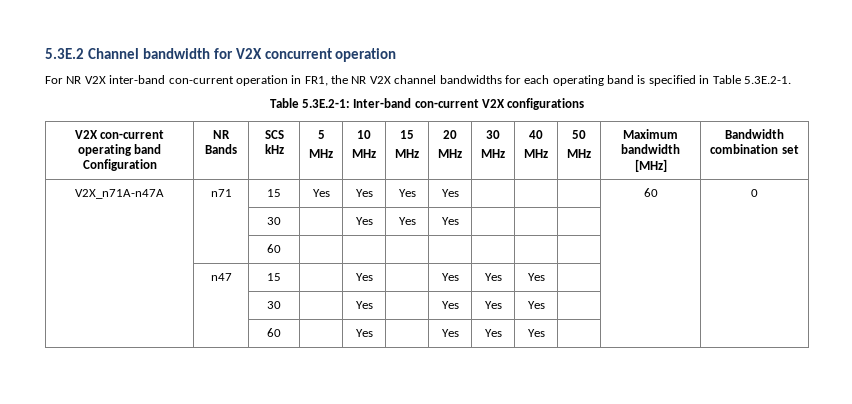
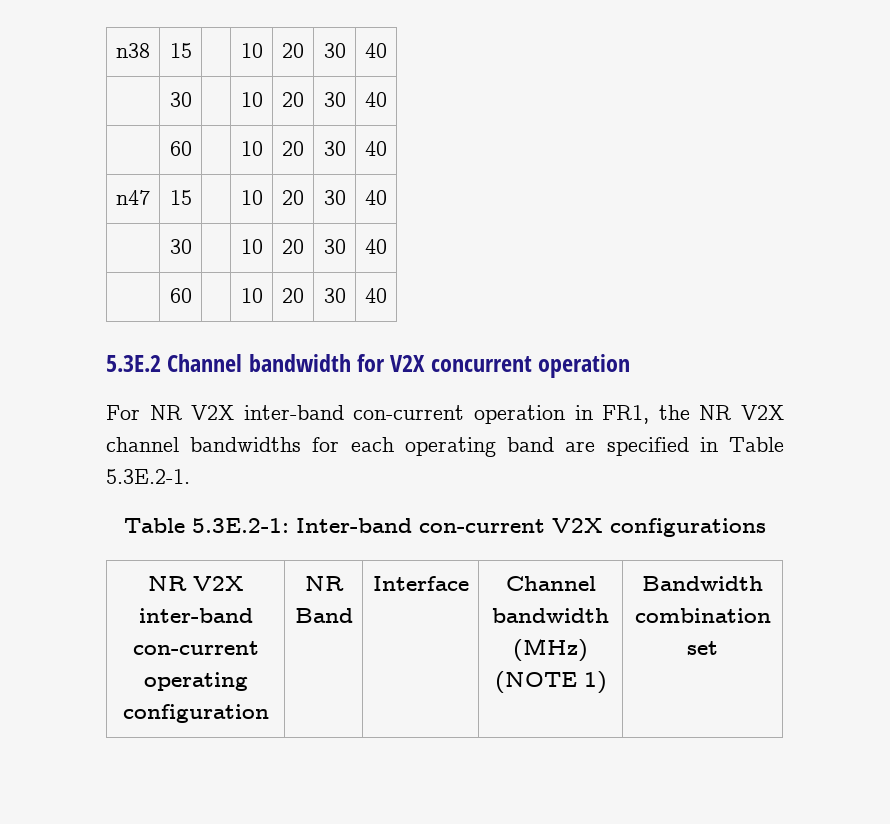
+ n38 | 15 | | 10 | 20 | 30 | 40
+ | 30 | | 10 | 20 | 30 | 40
+ | 60 | | 10 | 20 | 30 | 40
+ n47 | 15 | | 10 | 20 | 30 | 40
+ | 30 | | 10 | 20 | 30 | 40
+ | 60 | | 10 | 20 | 30 | 40
- For NR V2X inter-band con-current operation in FR1, the NR V2X channel bandwidths for each operating band is specified in Table 5.3E.2-1.
+ For NR V2X inter-band con-current operation in FR1, the NR V2X channel bandwidths for each operating band are specified in Table 5.3E.2-1.
- V2X con-current operating band Configuration | NR Bands | SCS kHz | 5
- MHz | 10
- MHz | 15
- MHz | 20
- MHz | 30
- MHz | 40
- MHz | 50
- MHz | Maximum bandwidth [MHz] | Bandwidth combination set
- V2X_n71A-n47A | n71 | 15 | Yes | Yes | Yes | Yes | | | | 60 | 0
- | | 30 | | Yes | Yes | Yes | | | | |
- | | 60 | | | | | | | | |
- | n47 | 15 | | Yes | | Yes | Yes | Yes | | |
- | | 30 | | Yes | | Yes | Yes | Yes | | |
- | | 60 | | Yes | | Yes | Yes | Yes | | |
+ NR V2X inter-band con-current operating configuration | NR Band | Interface | Channel bandwidth (MHz) (NOTE 1) | Bandwidth combination set

